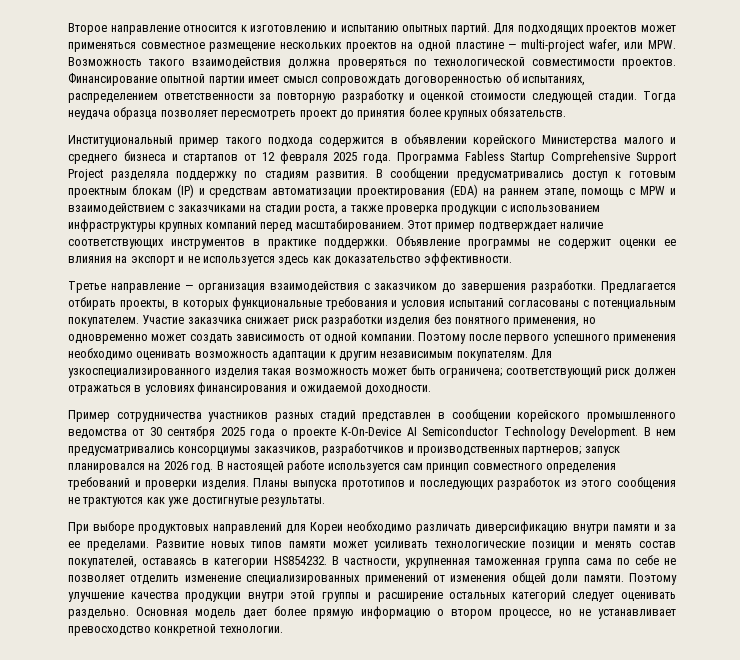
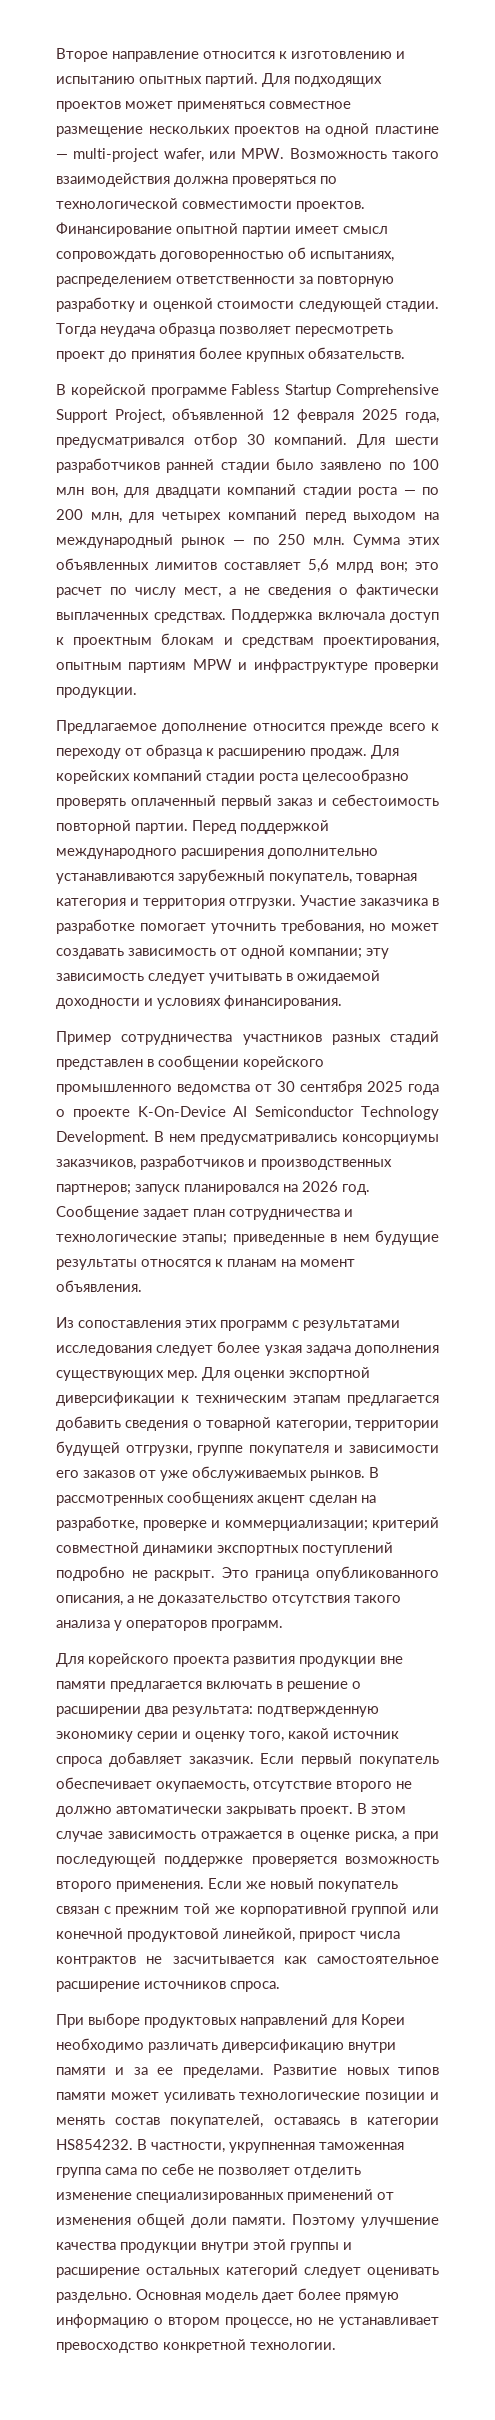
- Институциональный пример такого подхода содержится в объявлении корейского Министерства малого и среднего бизнеса и стартапов от 12 февраля 2025 года. Программа Fabless Startup Comprehensive Support Project разделяла поддержку по стадиям развития. В сообщении предусматривались доступ к готовым проектным блокам (IP) и средствам автоматизации проектирования (EDA) на раннем этапе, помощь с MPW и взаимодействием с заказчиками на стадии роста, а также проверка продукции с использованием инфраструктуры крупных компаний перед масштабированием. Этот пример подтверждает наличие соответствующих инструментов в практике поддержки. Объявление программы не содержит оценки ее влияния на экспорт и не используется здесь как доказательство эффективности.
- Третье направление — организация взаимодействия с заказчиком до завершения разработки. Предлагается отбирать проекты, в которых функциональные требования и условия испытаний согласованы с потенциальным покупателем. Участие заказчика снижает риск разработки изделия без понятного применения, но одновременно может создать зависимость от одной компании. Поэтому после первого успешного применения необходимо оценивать возможность адаптации к другим независимым покупателям. Для узкоспециализированного изделия такая возможность может быть ограничена; соответствующий риск должен отражаться в условиях финансирования и ожидаемой доходности.
+ В корейской программе Fabless Startup Comprehensive Support Project, объявленной 12 февраля 2025 года, предусматривался отбор 30 компаний. Для шести разработчиков ранней стадии было заявлено по 100 млн вон, для двадцати компаний стадии роста — по 200 млн, для четырех компаний перед выходом на международный рынок — по 250 млн. Сумма этих объявленных лимитов составляет 5,6 млрд вон; это расчет по числу мест, а не сведения о фактически выплаченных средствах. Поддержка включала доступ к проектным блокам и средствам проектирования, опытным партиям MPW и инфраструктуре проверки продукции.
+ Предлагаемое дополнение относится прежде всего к переходу от образца к расширению продаж. Для корейских компаний стадии роста целесообразно проверять оплаченный первый заказ и себестоимость повторной партии. Перед поддержкой международного расширения дополнительно устанавливаются зарубежный покупатель, товарная категория и территория отгрузки. Участие заказчика в разработке помогает уточнить требования, но может создавать зависимость от одной компании; эту зависимость следует учитывать в ожидаемой доходности и условиях финансирования.
- В настоящей работе используется сам принцип совместного определения требований и проверки изделия. Планы выпуска прототипов и последующих разработок из этого сообщения не трактуются как уже достигнутые результаты.
+ Сообщение задает план сотрудничества и технологические этапы; приведенные в нем будущие результаты относятся к планам на момент объявления.
+ Из сопоставления этих программ с результатами исследования следует более узкая задача дополнения существующих мер. Для оценки экспортной диверсификации к техническим этапам предлагается добавить сведения о товарной категории, территории будущей отгрузки, группе покупателя и зависимости его заказов от уже обслуживаемых рынков. В рассмотренных сообщениях акцент сделан на разработке, проверке и коммерциализации; критерий совместной динамики экспортных поступлений подробно не раскрыт. Это граница опубликованного описания, а не доказательство отсутствия такого анализа у операторов программ.
+ Для корейского проекта развития продукции вне памяти предлагается включать в решение о расширении два результата: подтвержденную экономику серии и оценку того, какой источник спроса добавляет заказчик. Если первый покупатель обеспечивает окупаемость, отсутствие второго не должно автоматически закрывать проект. В этом случае зависимость отражается в оценке риска, а при последующей поддержке проверяется возможность второго применения. Если же новый покупатель связан с прежним той же корпоративной группой или конечной продуктовой линейкой, прирост числа контрактов не засчитывается как самостоятельное расширение источников спроса.

